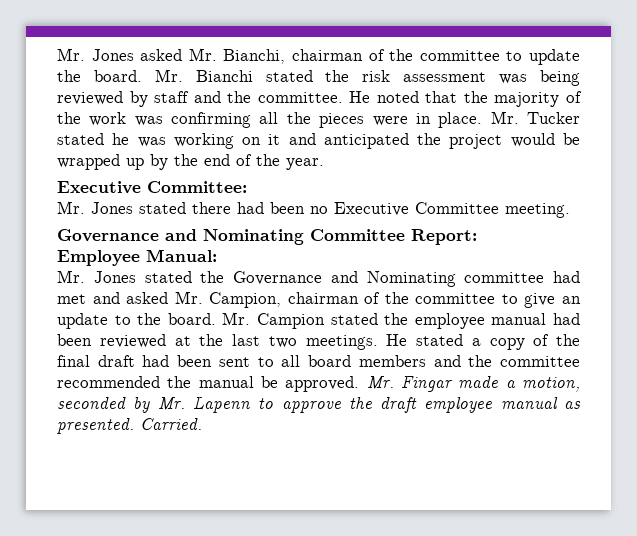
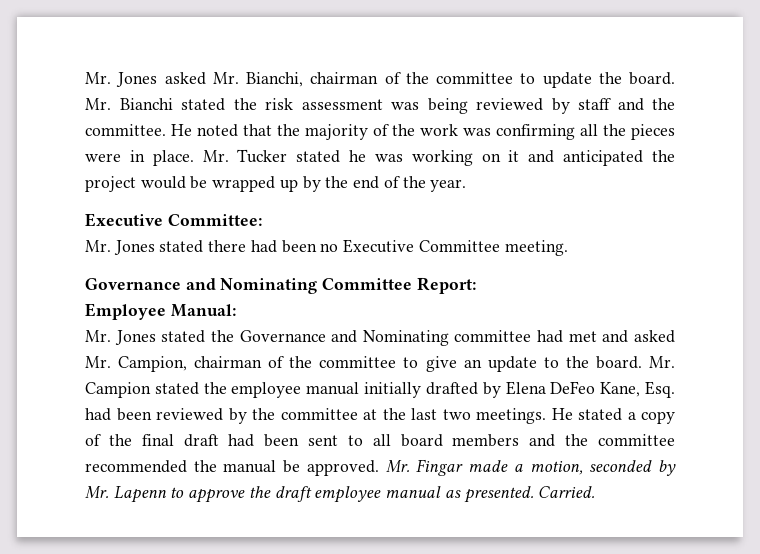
- Mr. Campion stated the employee manual had been reviewed at the last two meetings.
+ Mr. Campion stated the employee manual initially drafted by Elena DeFeo Kane, Esq. had been reviewed by the committee at the last two meetings.

